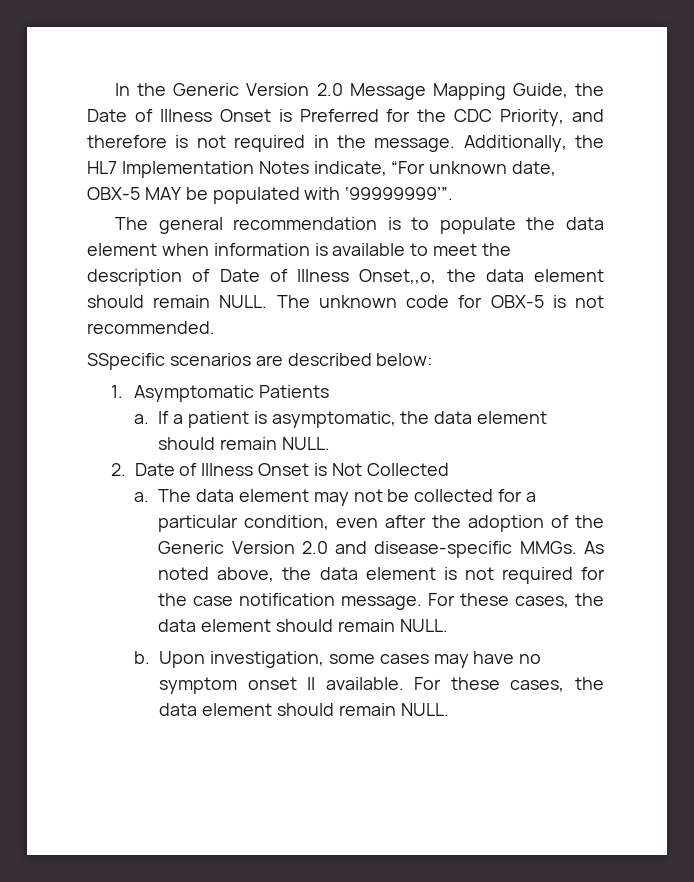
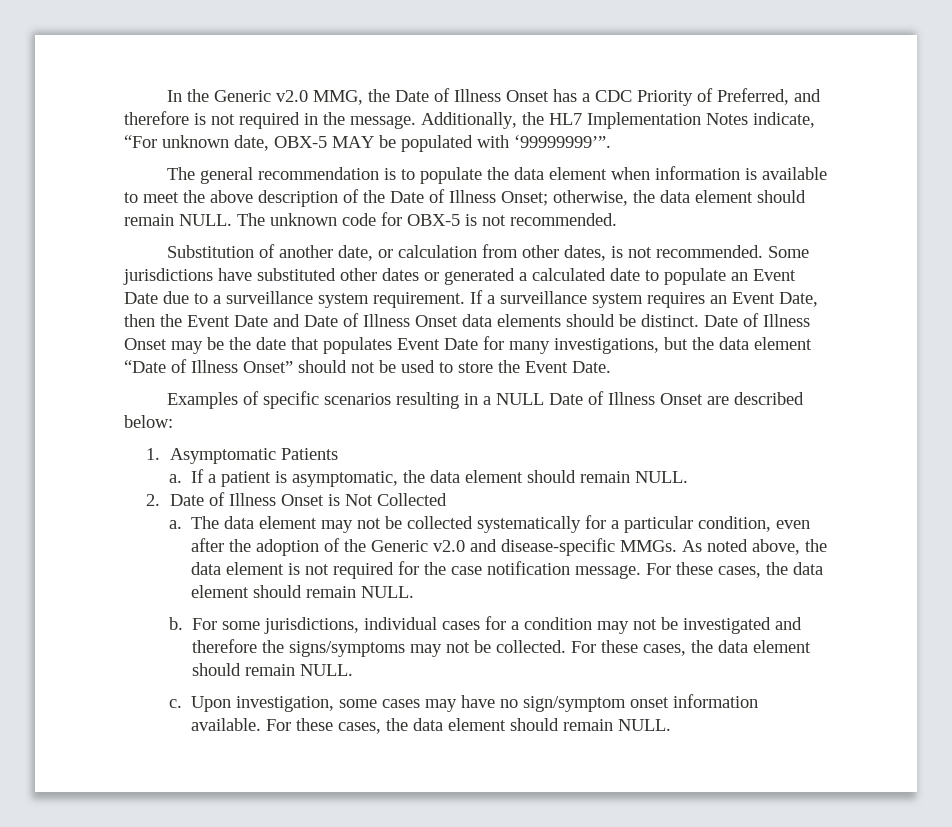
- In the Generic Version 2.0 Message Mapping Guide, the Date of Illness Onset is Preferred for the CDC Priority, and therefore is not required in the message.
+ In the Generic v2.0 MMG, the Date of Illness Onset has a CDC Priority of Preferred, and therefore is not required in the message.
- The general recommendation is to populate the data element when information is available to meet the description of Date of Illness Onset,,o, the data element should remain NULL.
+ The general recommendation is to populate the data element when information is available to meet the above description of the Date of Illness Onset; otherwise, the data element should remain NULL.
- SSpecific scenarios are described below:
+ Substitution of another date, or calculation from other dates, is not recommended. Some jurisdictions have substituted other dates or generated a calculated date to populate an Event Date due to a surveillance system requirement. If a surveillance system requires an Event Date, then the Event Date and Date of Illness Onset data elements should be distinct. Date of Illness Onset may be the date that populates Event Date for many investigations, but the data element “Date of Illness Onset” should not be used to store the Event Date.
+ Examples of specific scenarios resulting in a NULL Date of Illness Onset are described below:
- The data element may not be collected for a particular condition, even after the adoption of the Generic Version 2.0 and disease-specific MMGs.
+ The data element may not be collected systematically for a particular condition, even after the adoption of the Generic v2.0 and disease-specific MMGs.
+ For some jurisdictions, individual cases for a condition may not be investigated and therefore the signs/symptoms may not be collected. For these cases, the data element should remain NULL.
+ c.
- Upon investigation, some cases may have no symptom onset II available.
+ Upon investigation, some cases may have no sign/symptom onset information available.

